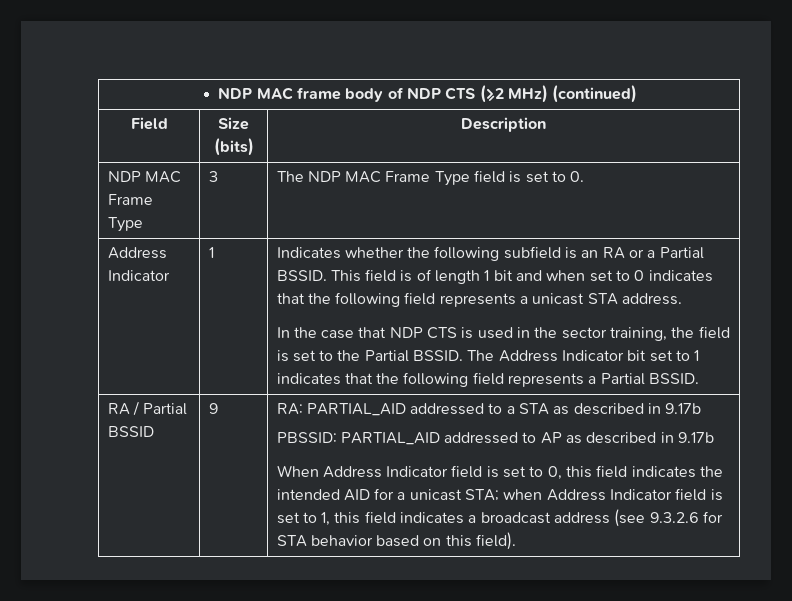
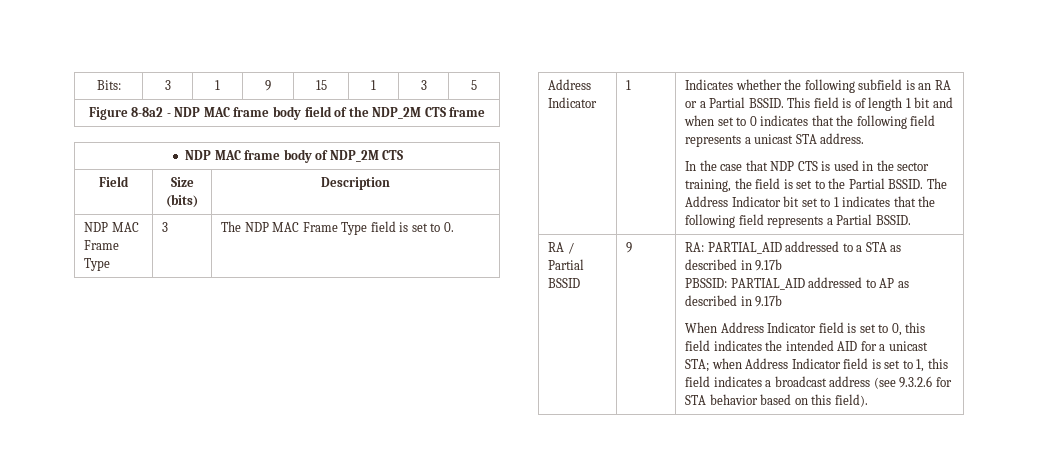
+ Bits: | 3 | 1 | 9 | 15 | 1 | 3 | 5
+ Figure 8-8a2 - NDP MAC frame body field of the NDP_2M CTS frame
- NDP MAC frame body of NDP CTS (≥2 MHz) (continued)
+ NDP MAC frame body of NDP_2M CTS

